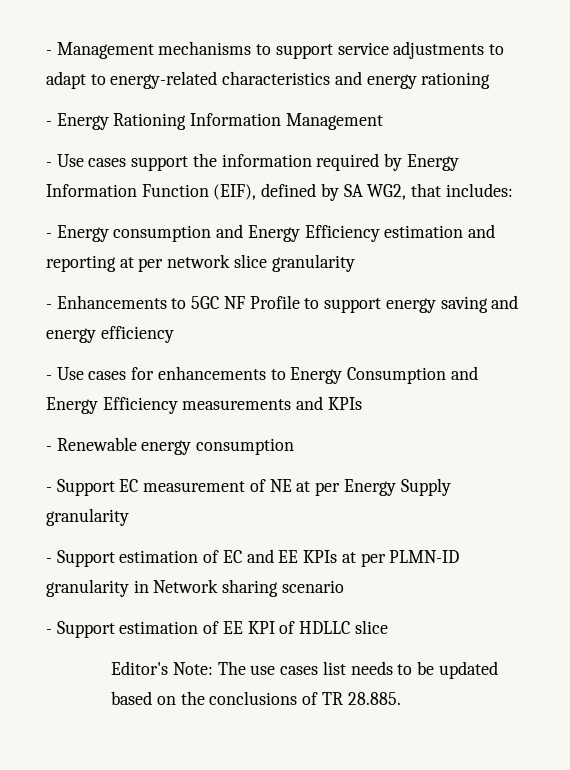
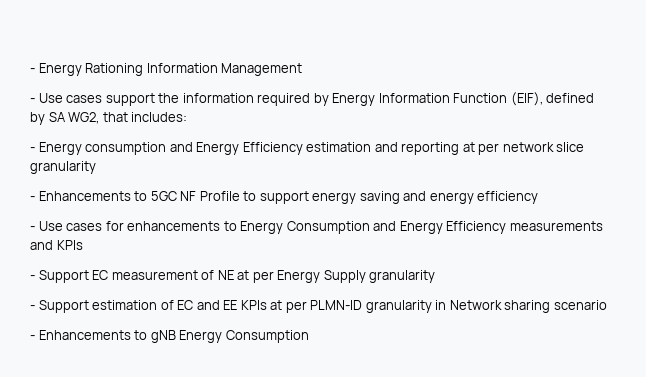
- - Management mechanisms to support service adjustments to adapt to energy-related characteristics and energy rationing
- - Renewable energy consumption
- - Support estimation of EE KPI of HDLLC slice
- Editor's Note: The use cases list needs to be updated based on the conclusions of TR 28.885.
+ - Enhancements to gNB Energy Consumption

